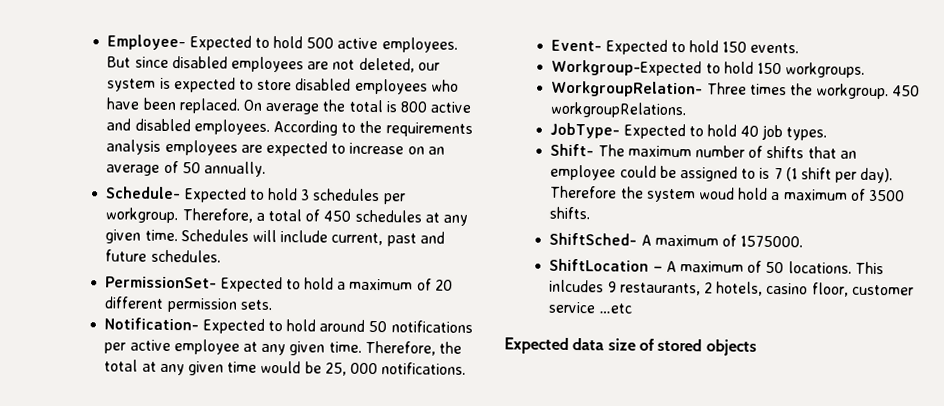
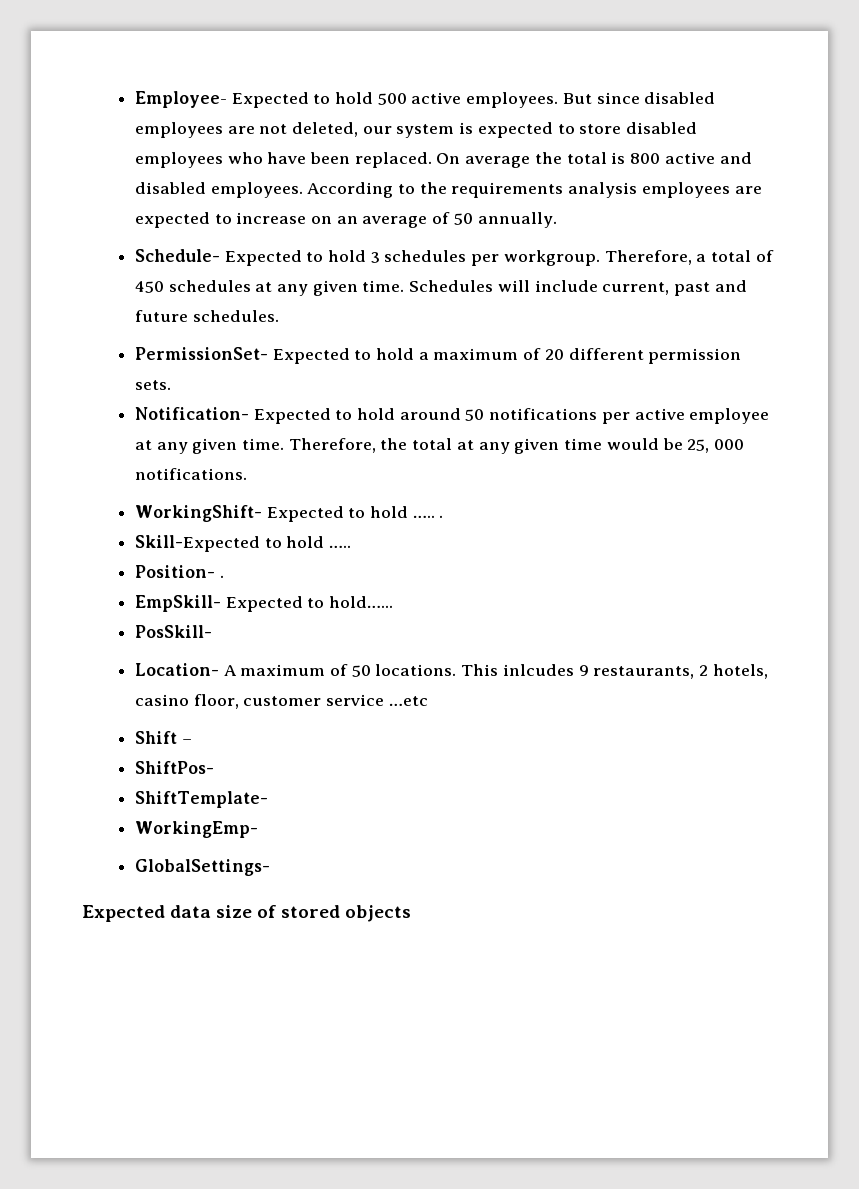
- Event- Expected to hold 150 events.
- Workgroup-Expected to hold 150 workgroups.
- WorkgroupRelation- Three times the workgroup. 450 workgroupRelations.
- JobType- Expected to hold 40 job types.
- Shift- The maximum number of shifts that an employee could be assigned to is 7 (1 shift per day). Therefore the system woud hold a maximum of 3500 shifts.
- ShiftSched- A maximum of 1575000.
- ShiftLocation – A maximum of 50 locations.
+ WorkingShift- Expected to hold ….. .
+ Skill-Expected to hold …..
+ Position- .
+ EmpSkill- Expected to hold…...
+ PosSkill-
+ Location- A maximum of 50 locations.
+ Shift –
+ ShiftPos-
+ ShiftTemplate-
+ WorkingEmp-
+ GlobalSettings-

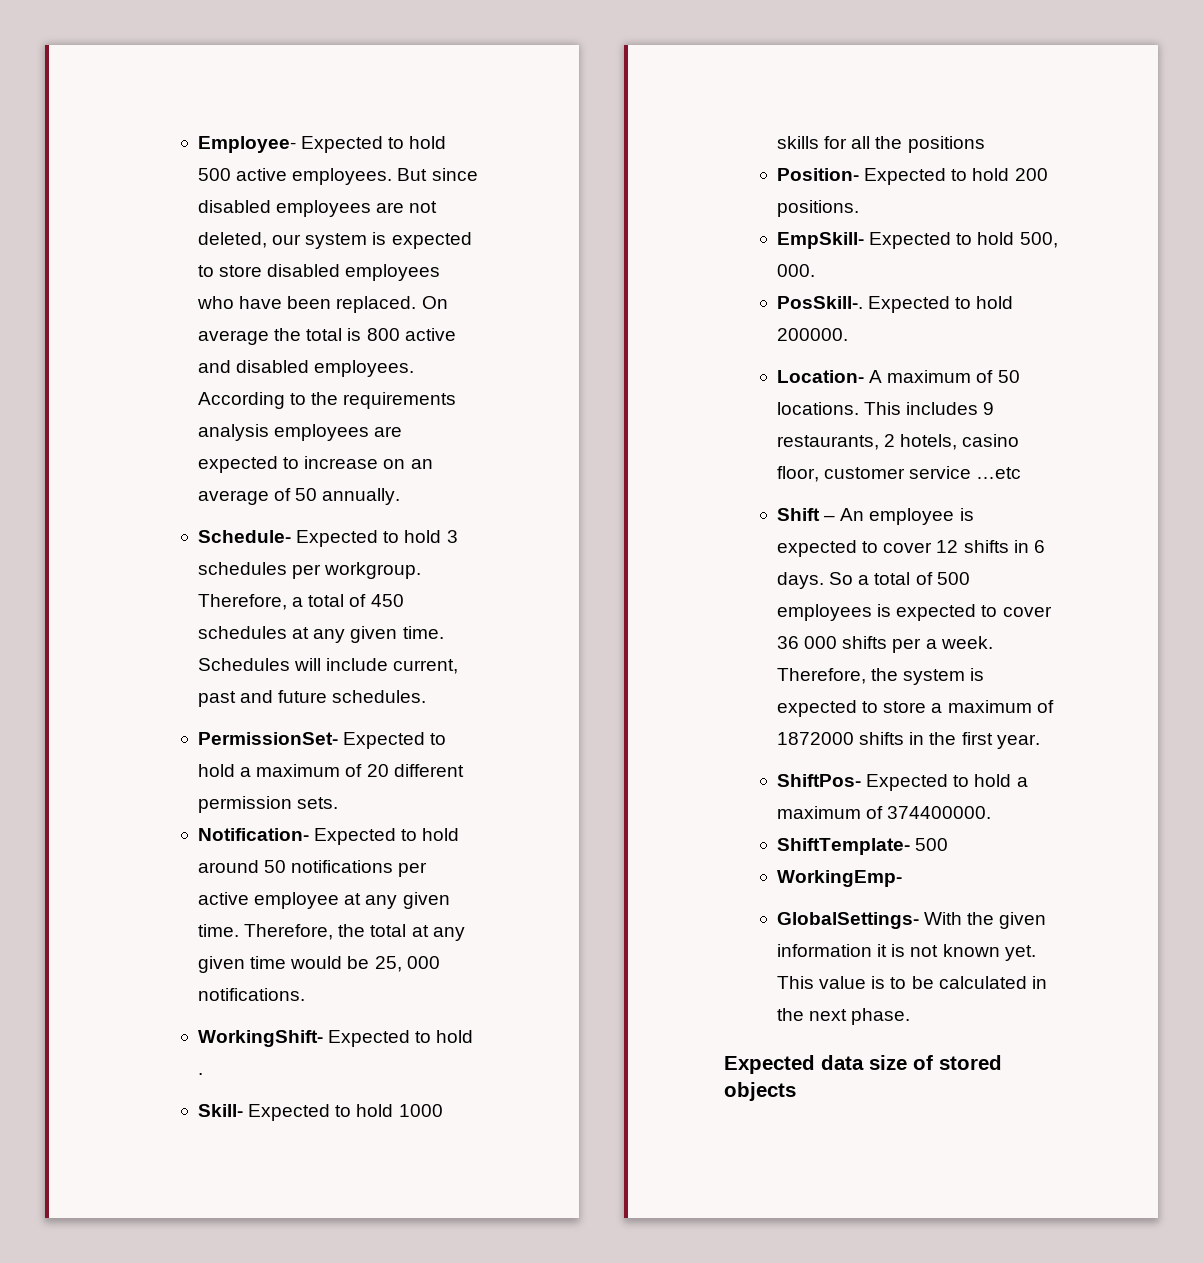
- WorkingShift- Expected to hold ….. .
- Skill-Expected to hold …..
- Position- .
- EmpSkill- Expected to hold…...
- PosSkill-
+ WorkingShift- Expected to hold .
+ Skill- Expected to hold 1000 skills for all the positions
+ Position- Expected to hold 200 positions.
+ EmpSkill- Expected to hold 500, 000.
+ PosSkill-. Expected to hold 200000.
- This inlcudes 9 restaurants, 2 hotels, casino floor, customer service …etc
+ This includes 9 restaurants, 2 hotels, casino floor, customer service …etc
- Shift –
- ShiftPos-
+ Shift – An employee is expected to cover 12 shifts in 6 days. So a total of 500 employees is expected to cover 36 000 shifts per a week. Therefore, the system is expected to store a maximum of 1872000 shifts in the first year.
+ ShiftPos- Expected to hold a maximum of 374400000.
- ShiftTemplate-
+ ShiftTemplate- 500
- GlobalSettings-
+ GlobalSettings- With the given information it is not known yet. This value is to be calculated in the next phase.

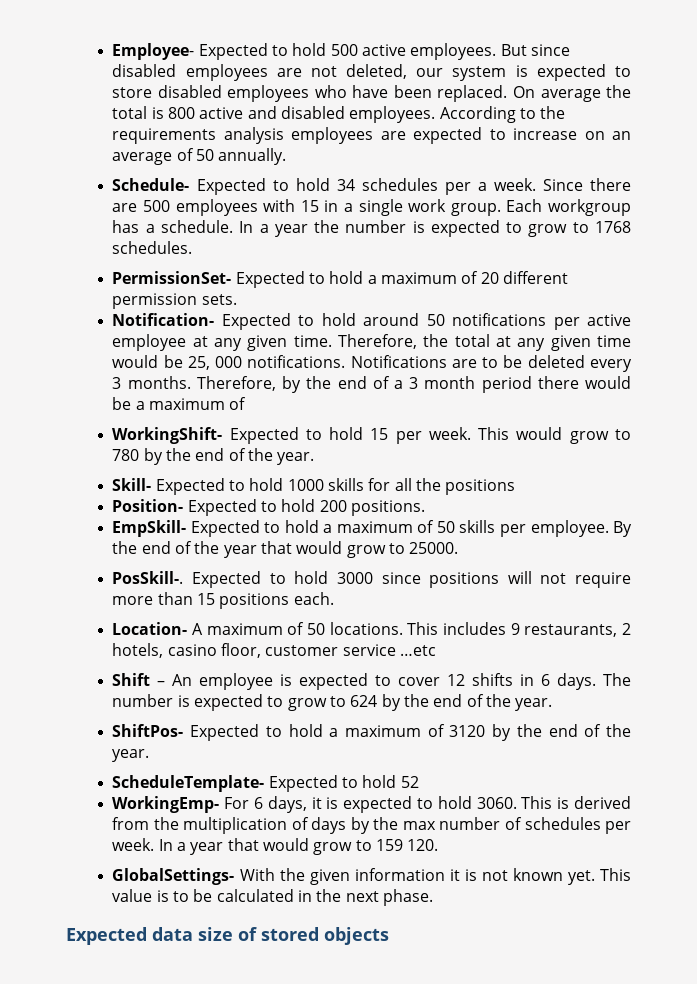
- Schedule- Expected to hold 3 schedules per workgroup. Therefore, a total of 450 schedules at any given time. Schedules will include current, past and future schedules.
+ Schedule- Expected to hold 34 schedules per a week. Since there are 500 employees with 15 in a single work group. Each workgroup has a schedule. In a year the number is expected to grow to 1768 schedules.
- Therefore, the total at any given time would be 25, 000 notifications.
- WorkingShift- Expected to hold .
+ Therefore, the total at any given time would be 25, 000 notifications. Notifications are to be deleted every 3 months. Therefore, by the end of a 3 month period there would be a maximum of
+ WorkingShift- Expected to hold 15 per week. This would grow to 780 by the end of the year.
- EmpSkill- Expected to hold 500, 000.
- PosSkill-. Expected to hold 200000.
+ EmpSkill- Expected to hold a maximum of 50 skills per employee. By the end of the year that would grow to 25000.
+ PosSkill-. Expected to hold 3000 since positions will not require more than 15 positions each.
- So a total of 500 employees is expected to cover 36 000 shifts per a week. Therefore, the system is expected to store a maximum of 1872000 shifts in the first year.
+ The number is expected to grow to 624 by the end of the year.
- ShiftPos- Expected to hold a maximum of 374400000.
- ShiftTemplate- 500
- WorkingEmp-
+ ShiftPos- Expected to hold a maximum of 3120 by the end of the year.
+ ScheduleTemplate- Expected to hold 52
+ WorkingEmp- For 6 days, it is expected to hold 3060. This is derived from the multiplication of days by the max number of schedules per week. In a year that would grow to 159 120.

